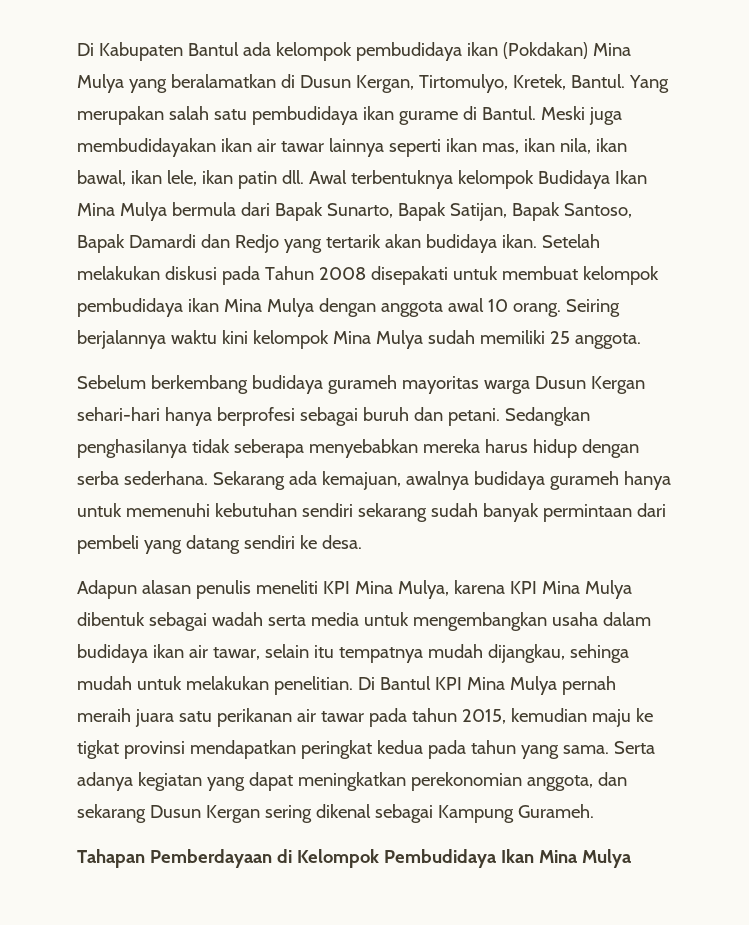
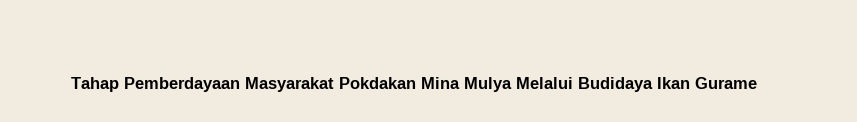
- Di Kabupaten Bantul ada kelompok pembudidaya ikan (Pokdakan) Mina Mulya yang beralamatkan di Dusun Kergan, Tirtomulyo, Kretek, Bantul. Yang merupakan salah satu pembudidaya ikan gurame di Bantul. Meski juga membudidayakan ikan air tawar lainnya seperti ikan mas, ikan nila, ikan bawal, ikan lele, ikan patin dll. Awal terbentuknya kelompok Budidaya Ikan Mina Mulya bermula dari Bapak Sunarto, Bapak Satijan, Bapak Santoso, Bapak Damardi dan Redjo yang tertarik akan budidaya ikan. Setelah melakukan diskusi pada Tahun 2008 disepakati untuk membuat kelompok pembudidaya ikan Mina Mulya dengan anggota awal 10 orang. Seiring berjalannya waktu kini kelompok Mina Mulya sudah memiliki 25 anggota.
- Sebelum berkembang budidaya gurameh mayoritas warga Dusun Kergan sehari-hari hanya berprofesi sebagai buruh dan petani. Sedangkan penghasilanya tidak seberapa menyebabkan mereka harus hidup dengan serba sederhana. Sekarang ada kemajuan, awalnya budidaya gurameh hanya untuk memenuhi kebutuhan sendiri sekarang sudah banyak permintaan dari pembeli yang datang sendiri ke desa.
- Adapun alasan penulis meneliti KPI Mina Mulya, karena KPI Mina Mulya dibentuk sebagai wadah serta media untuk mengembangkan usaha dalam budidaya ikan air tawar, selain itu tempatnya mudah dijangkau, sehinga mudah untuk melakukan penelitian. Di Bantul KPI Mina Mulya pernah meraih juara satu perikanan air tawar pada tahun 2015, kemudian maju ke tigkat provinsi mendapatkan peringkat kedua pada tahun yang sama. Serta adanya kegiatan yang dapat meningkatkan perekonomian anggota, dan sekarang Dusun Kergan sering dikenal sebagai Kampung Gurameh.
- Tahapan Pemberdayaan di Kelompok Pembudidaya Ikan Mina Mulya
+ Tahap Pemberdayaan Masyarakat Pokdakan Mina Mulya Melalui Budidaya Ikan Gurame

